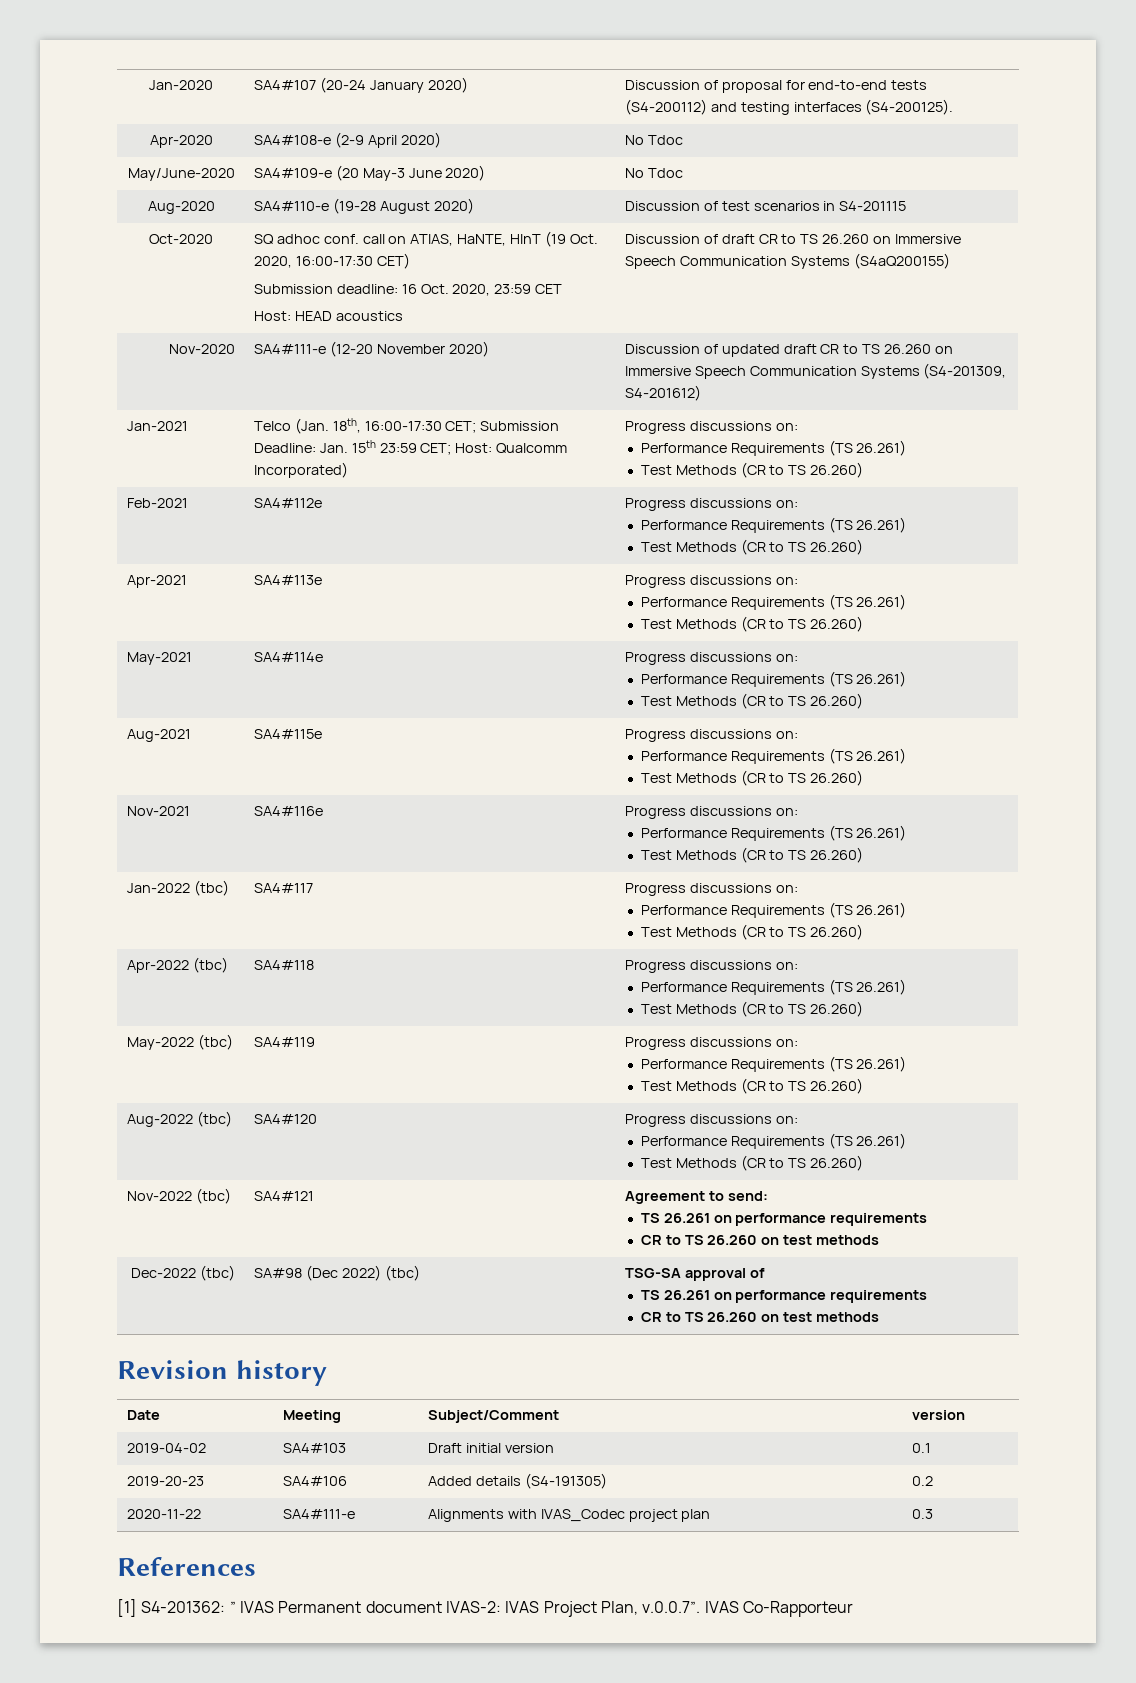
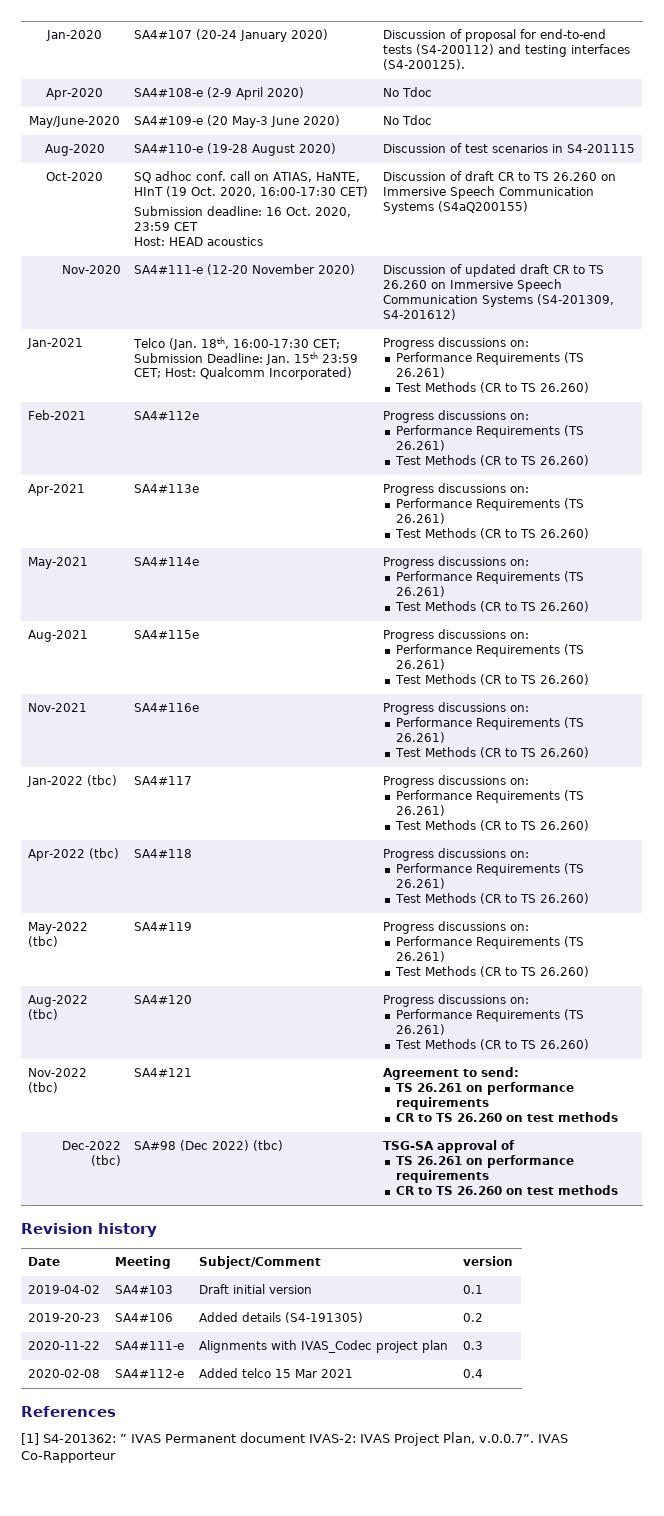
+ 2020-02-08 | SA4#112-e | Added telco 15 Mar 2021 | 0.4

